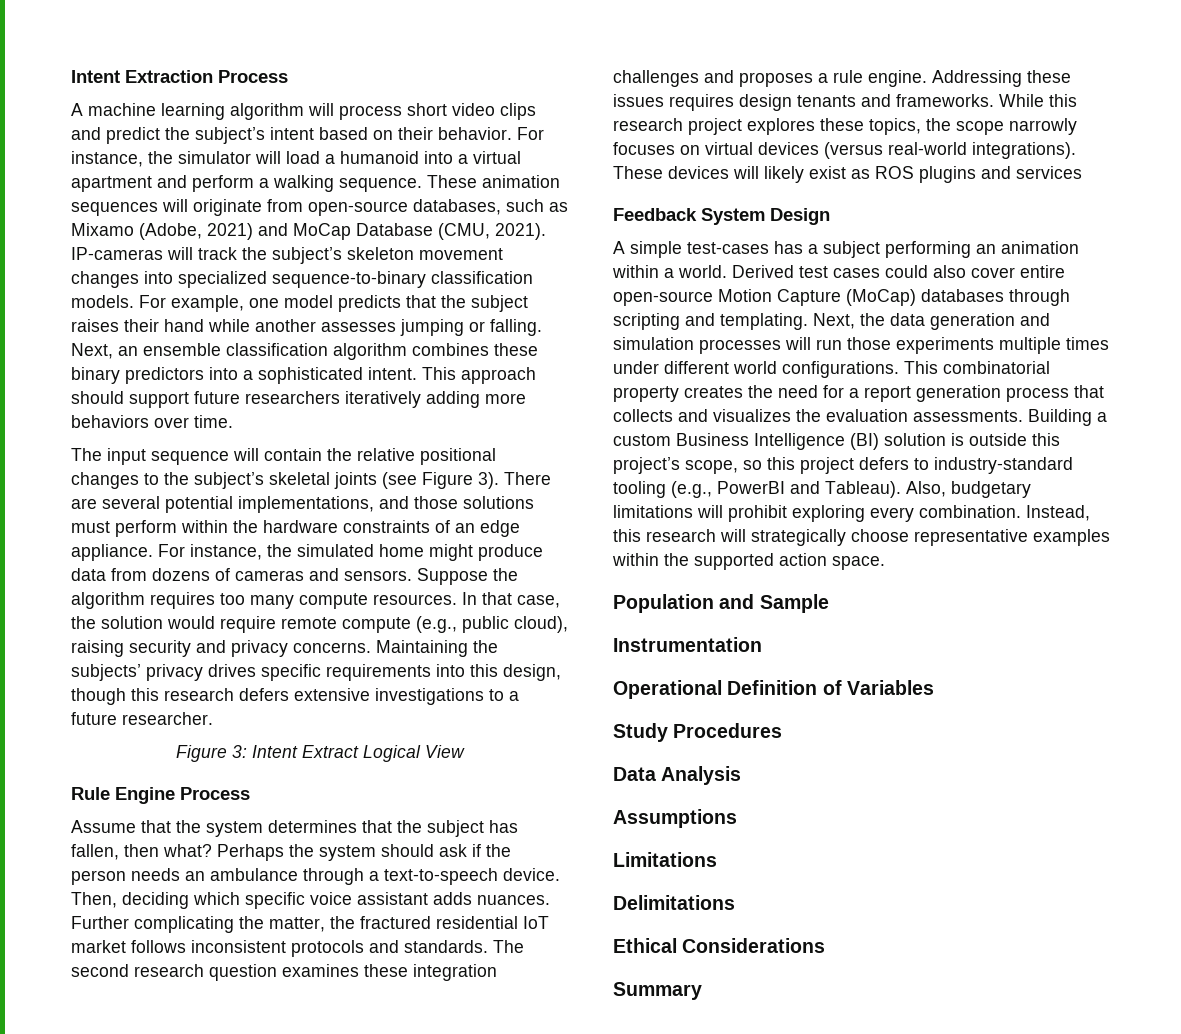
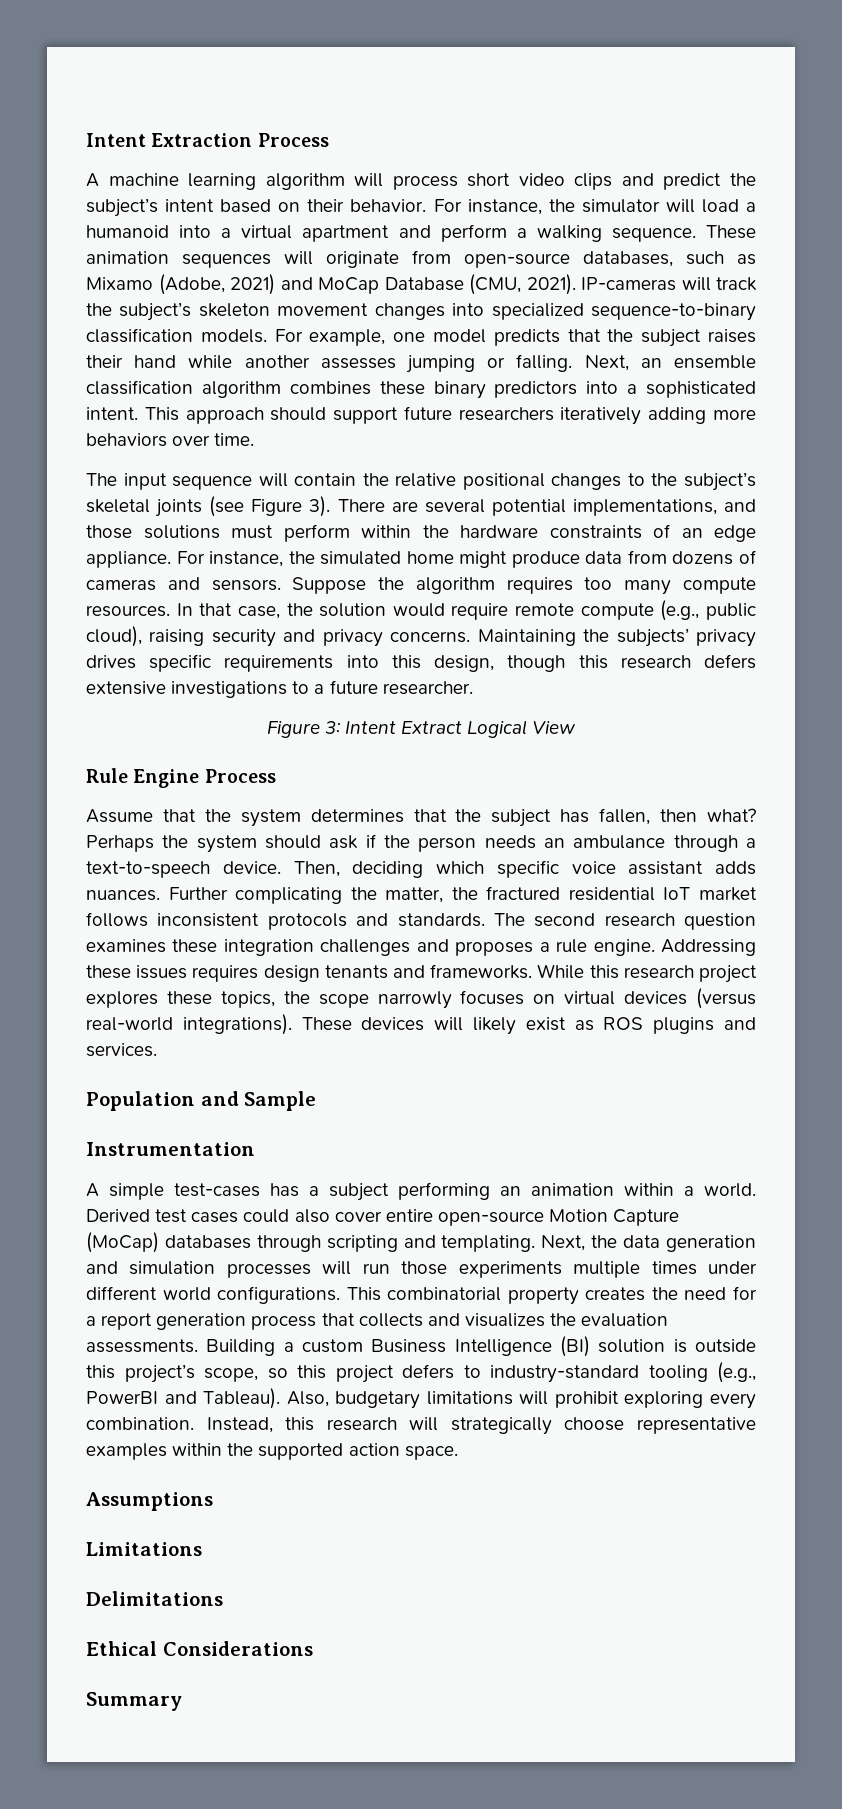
- These devices will likely exist as ROS plugins and services
- Feedback System Design
+ These devices will likely exist as ROS plugins and services.
+ Population and Sample
+ Instrumentation
- Population and Sample
- Instrumentation
- Operational Definition of Variables
- Study Procedures
- Data Analysis

